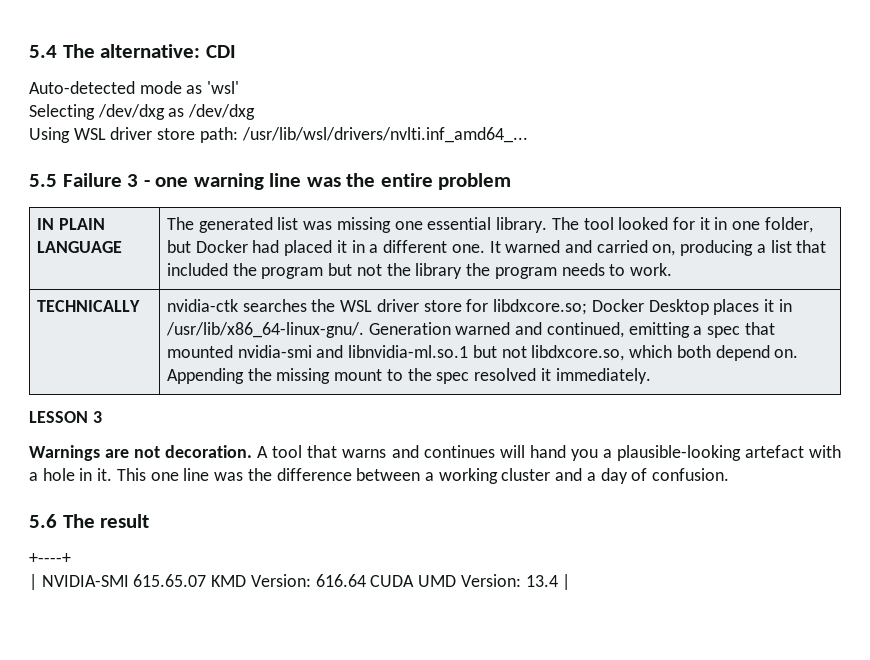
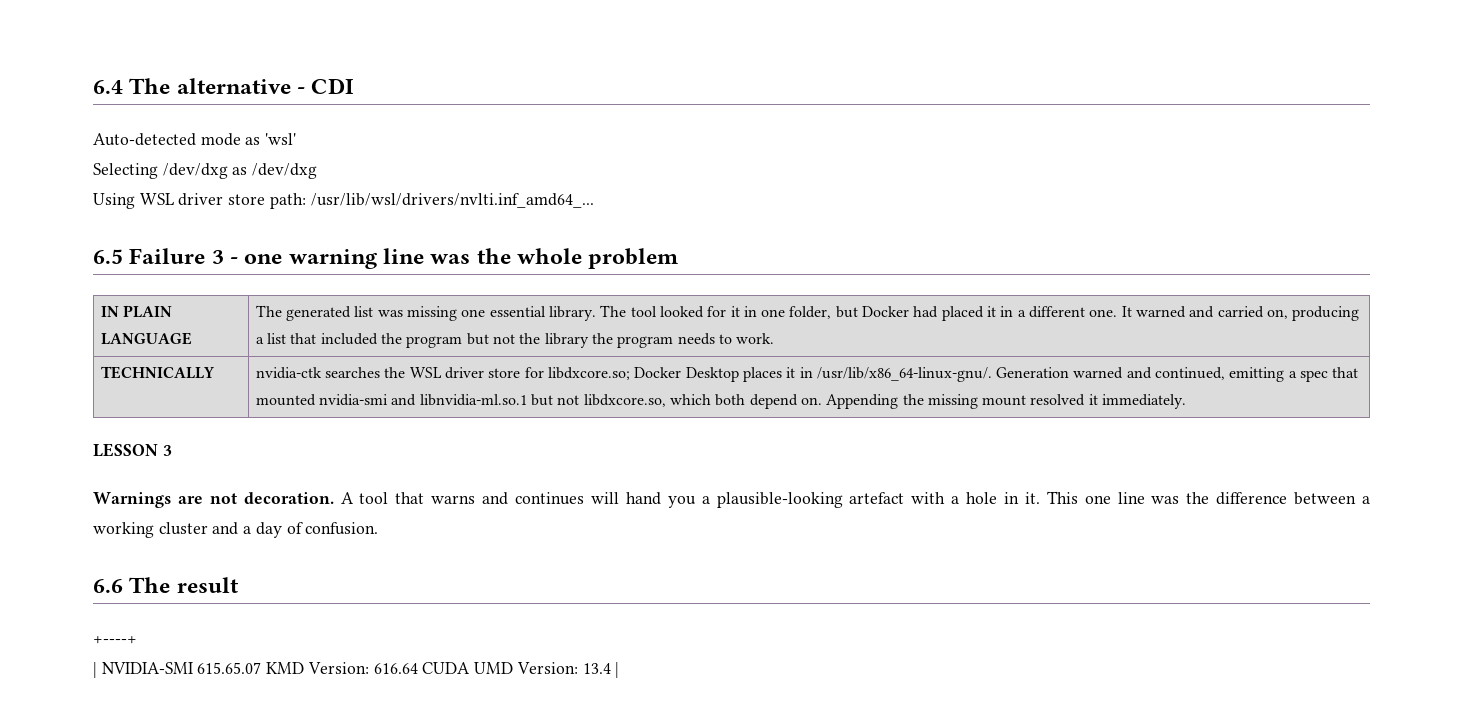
- 5.4 The alternative: CDI
+ 6.4 The alternative - CDI
- 5.5 Failure 3 - one warning line was the entire problem
+ 6.5 Failure 3 - one warning line was the whole problem
- Appending the missing mount to the spec resolved it immediately.
+ Appending the missing mount resolved it immediately.
- 5.6 The result
+ 6.6 The result

